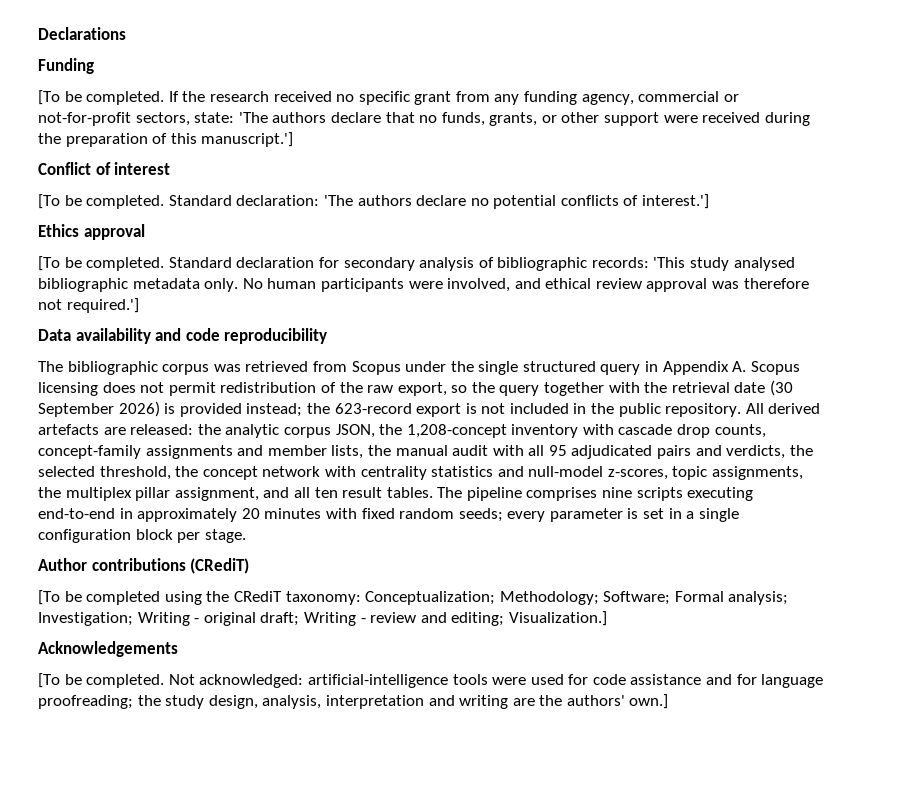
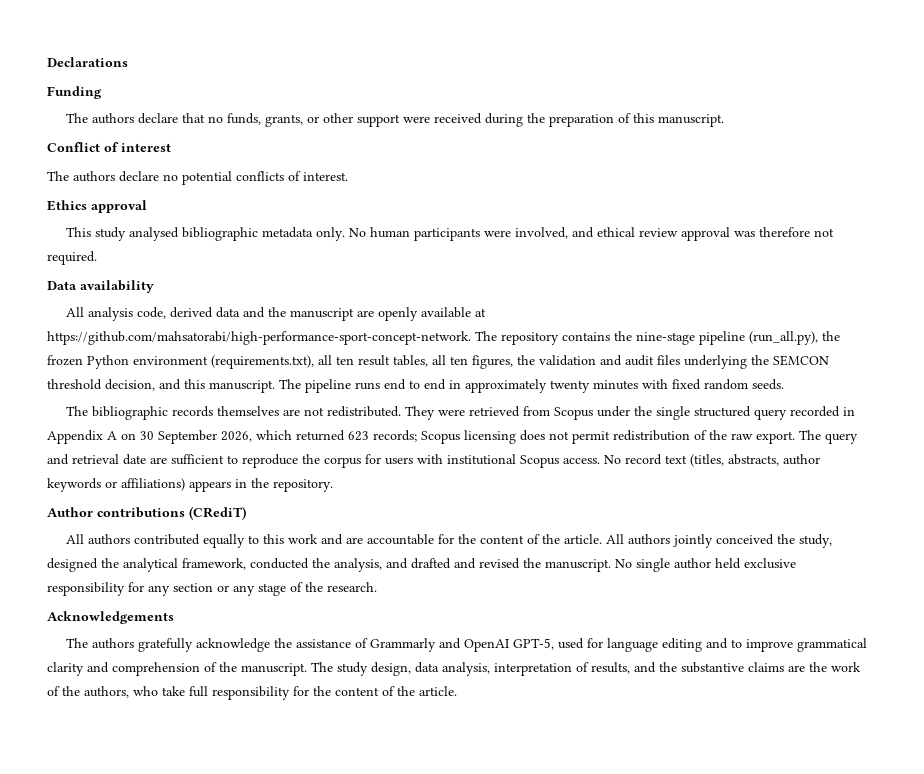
- [To be completed. If the research received no specific grant from any funding agency, commercial or not-for-profit sectors, state: 'The authors declare that no funds, grants, or other support were received during the preparation of this manuscript.']
+ The authors declare that no funds, grants, or other support were received during the preparation of this manuscript.
- [To be completed. Standard declaration: 'The authors declare no potential conflicts of interest.']
+ The authors declare no potential conflicts of interest.
- [To be completed. Standard declaration for secondary analysis of bibliographic records: 'This study analysed bibliographic metadata only.
+ This study analysed bibliographic metadata only.
- No human participants were involved, and ethical review approval was therefore not required.']
+ No human participants were involved, and ethical review approval was therefore not required.
- Data availability and code reproducibility
- The bibliographic corpus was retrieved from Scopus under the single structured query in Appendix A. Scopus licensing does not permit redistribution of the raw export, so the query together with the retrieval date (30 September 2026) is provided instead; the 623-record export is not included in the public repository. All derived artefacts are released: the analytic corpus JSON, the 1,208-concept inventory with cascade drop counts, concept-family assignments and member lists, the manual audit with all 95 adjudicated pairs and verdicts, the selected threshold, the concept network with centrality statistics and null-model z-scores, topic assignments, the multiplex pillar assignment, and all ten result tables. The pipeline comprises nine scripts executing end-to-end in approximately 20 minutes with fixed random seeds; every parameter is set in a single configuration block per stage.
+ Data availability
+ All analysis code, derived data and the manuscript are openly available at https://github.com/mahsatorabi/high-performance-sport-concept-network. The repository contains the nine-stage pipeline (run_all.py), the frozen Python environment (requirements.txt), all ten result tables, all ten figures, the validation and audit files underlying the SEMCON threshold decision, and this manuscript. The pipeline runs end to end in approximately twenty minutes with fixed random seeds.
+ The bibliographic records themselves are not redistributed. They were retrieved from Scopus under the single structured query recorded in Appendix A on 30 September 2026, which returned 623 records; Scopus licensing does not permit redistribution of the raw export. The query and retrieval date are sufficient to reproduce the corpus for users with institutional Scopus access. No record text (titles, abstracts, author keywords or affiliations) appears in the repository.
  Author contributions (CRediT)
- [To be completed using the CRediT taxonomy: Conceptualization; Methodology; Software; Formal analysis; Investigation; Writing - original draft; Writing - review and editing; Visualization.]
+ All authors contributed equally to this work and are accountable for the content of the article. All authors jointly conceived the study, designed the analytical framework, conducted the analysis, and drafted and revised the manuscript. No single author held exclusive responsibility for any section or any stage of the research.
  Acknowledgements
- [To be completed. Not acknowledged: artificial-intelligence tools were used for code assistance and for language proofreading; the study design, analysis, interpretation and writing are the authors' own.]
+ The authors gratefully acknowledge the assistance of Grammarly and OpenAI GPT-5, used for language editing and to improve grammatical clarity and comprehension of the manuscript. The study design, data analysis, interpretation of results, and the substantive claims are the work of the authors, who take full responsibility for the content of the article.

